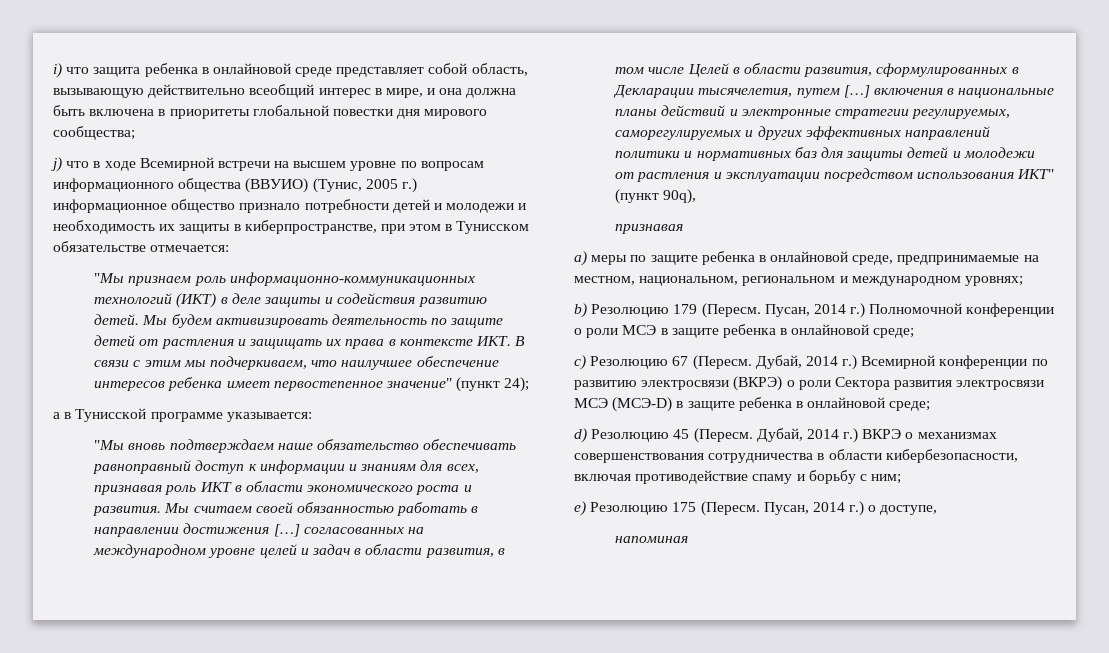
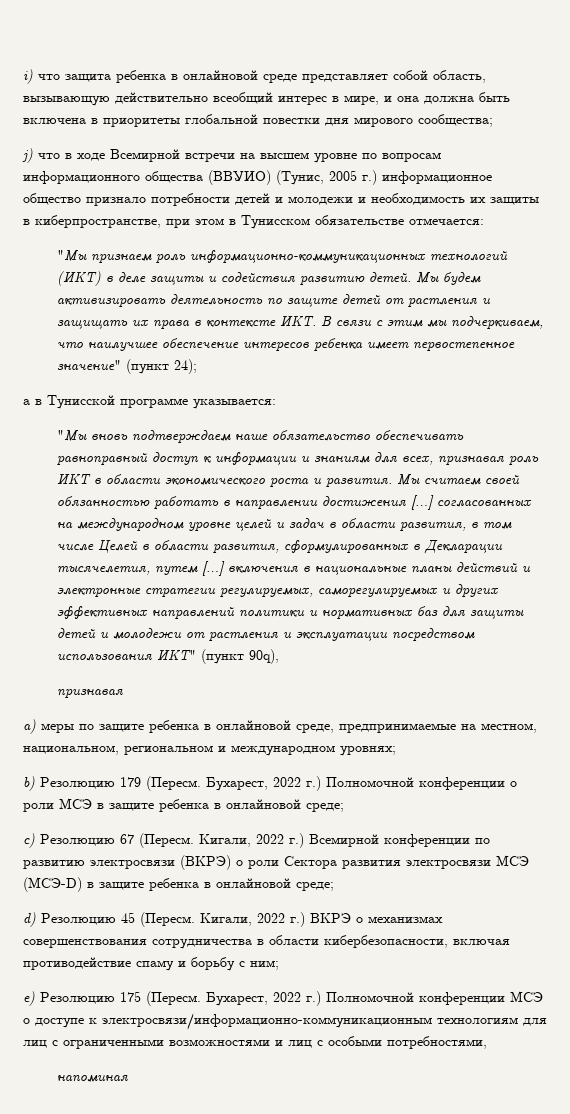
- Пусан, 2014 г.) Полномочной конференции о роли МСЭ в защите ребенка в онлайновой среде;
+ Бухарест, 2022 г.) Полномочной конференции о роли МСЭ в защите ребенка в онлайновой среде;
- Дубай, 2014 г.) Всемирной конференции по развитию электросвязи (ВКРЭ) о роли Сектора развития электросвязи МСЭ (МСЭ-D) в защите ребенка в онлайновой среде;
+ Кигали, 2022 г.) Всемирной конференции по развитию электросвязи (ВКРЭ) о роли Сектора развития электросвязи МСЭ (МСЭ-D) в защите ребенка в онлайновой среде;
- Дубай, 2014 г.) ВКРЭ о механизмах совершенствования сотрудничества в области кибербезопасности, включая противодействие спаму и борьбу с ним;
+ Кигали, 2022 г.) ВКРЭ о механизмах совершенствования сотрудничества в области кибербезопасности, включая противодействие спаму и борьбу с ним;
- Пусан, 2014 г.) о доступе,
+ Бухарест, 2022 г.) Полномочной конференции МСЭ о доступе к электросвязи/информационно-коммуникационным технологиям для лиц с ограниченными возможностями и лиц с особыми потребностями,

